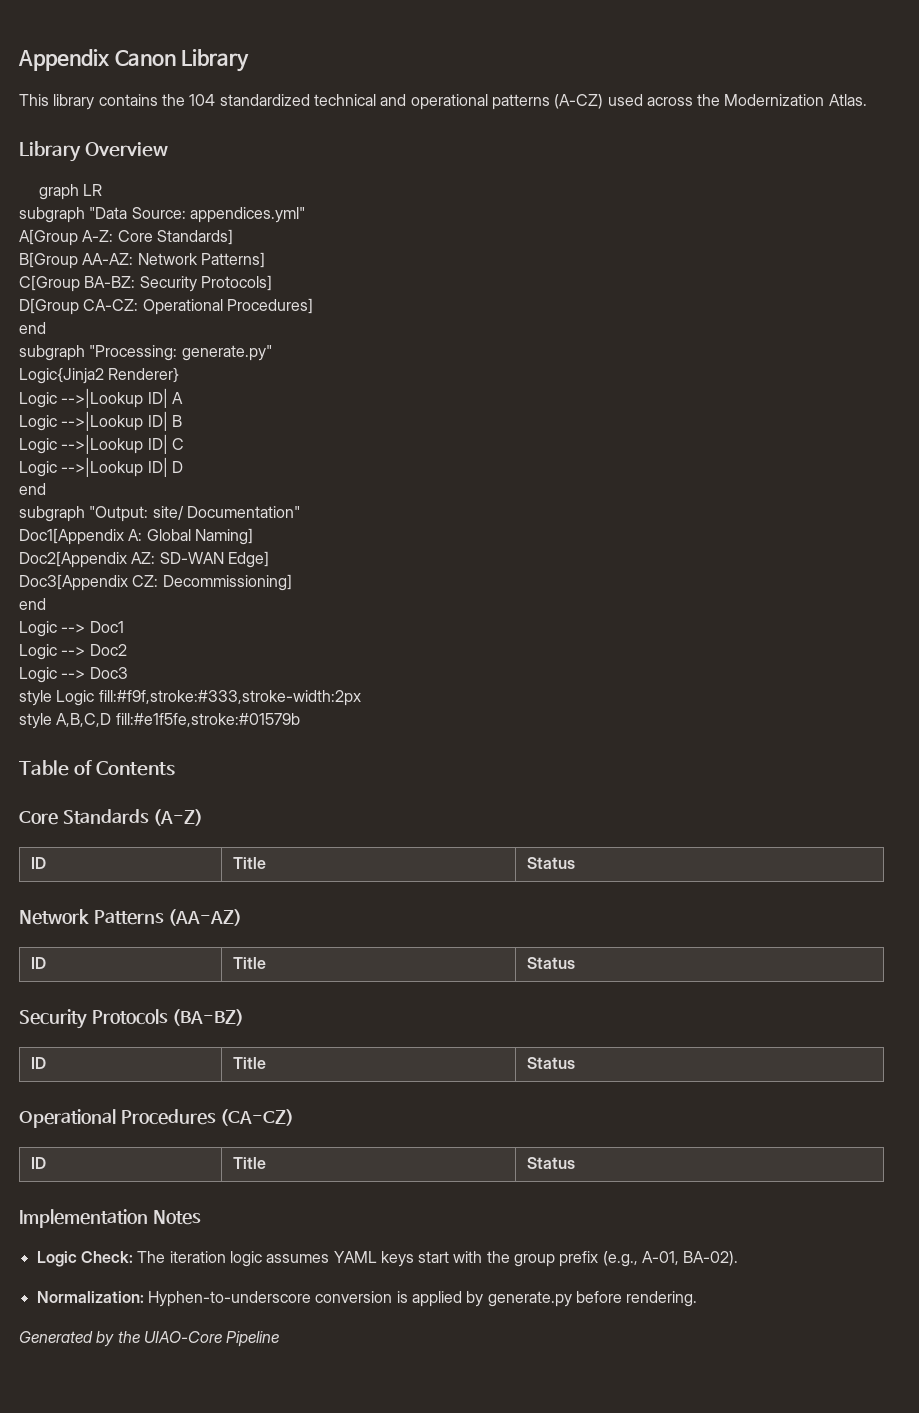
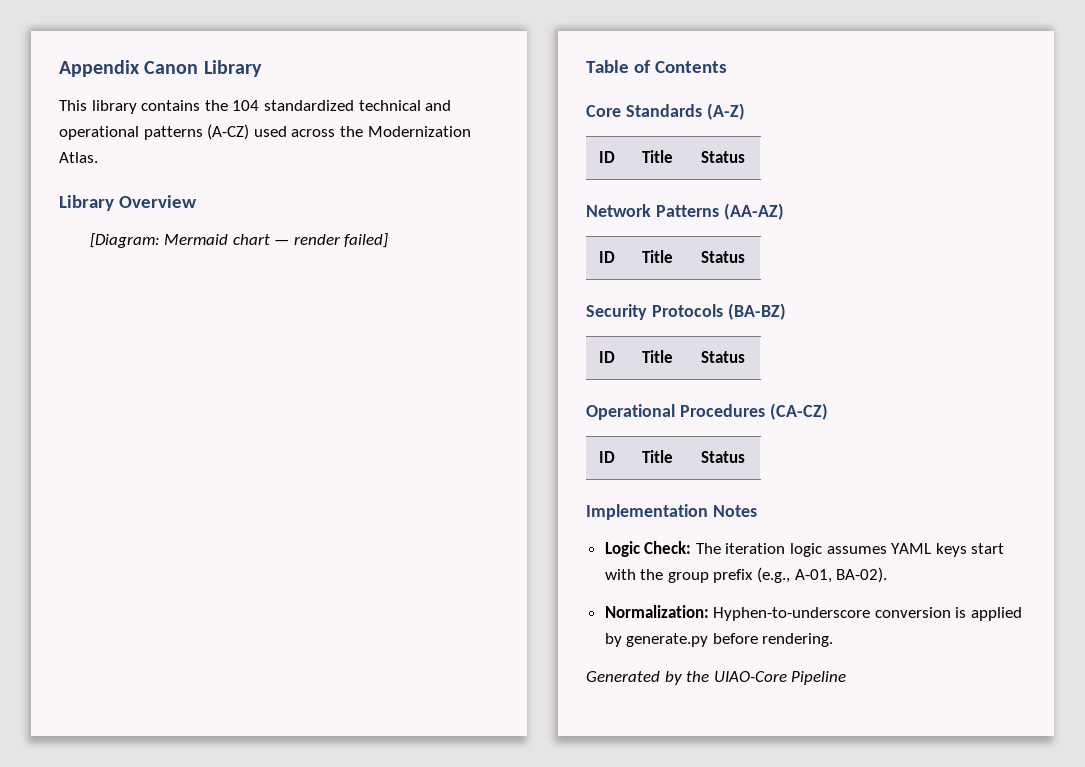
- graph LR
- subgraph "Data Source: appendices.yml"
- A[Group A-Z: Core Standards]
- B[Group AA-AZ: Network Patterns]
- C[Group BA-BZ: Security Protocols]
- D[Group CA-CZ: Operational Procedures]
- end
- subgraph "Processing: generate.py"
- Logic{Jinja2 Renderer}
- Logic -->|Lookup ID| A
- Logic -->|Lookup ID| B
- Logic -->|Lookup ID| C
- Logic -->|Lookup ID| D
- end
- subgraph "Output: site/ Documentation"
- Doc1[Appendix A: Global Naming]
- Doc2[Appendix AZ: SD-WAN Edge]
- Doc3[Appendix CZ: Decommissioning]
- end
- Logic --> Doc1
- Logic --> Doc2
- Logic --> Doc3
- style Logic fill:#f9f,stroke:#333,stroke-width:2px
- style A,B,C,D fill:#e1f5fe,stroke:#01579b
+ [Diagram: Mermaid chart — render failed]

